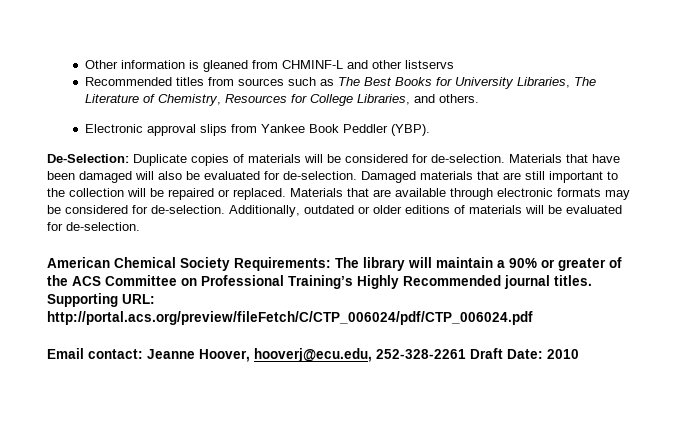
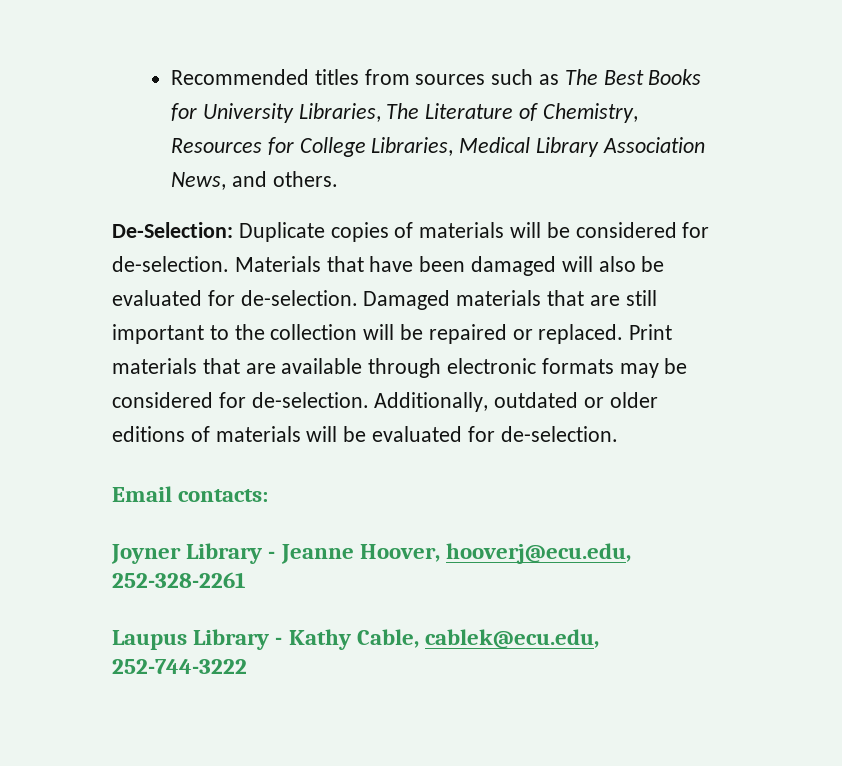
- Other information is gleaned from CHMINF-L and other listservs
- Recommended titles from sources such as The Best Books for University Libraries, The Literature of Chemistry, Resources for College Libraries, and others.
- Electronic approval slips from Yankee Book Peddler (YBP).
+ Recommended titles from sources such as The Best Books for University Libraries, The Literature of Chemistry, Resources for College Libraries, Medical Library Association News, and others.
- Materials that are available through electronic formats may be considered for de-selection.
+ Print materials that are available through electronic formats may be considered for de-selection.
- American Chemical Society Requirements: The library will maintain a 90% or greater of the ACS Committee on Professional Training’s Highly Recommended journal titles. Supporting URL: http://portal.acs.org/preview/fileFetch/C/CTP_006024/pdf/CTP_006024.pdf
- Email contact: Jeanne Hoover, hooverj@ecu.edu, 252-328-2261 Draft Date: 2010
+ Email contacts:
+ Joyner Library - Jeanne Hoover, hooverj@ecu.edu, 252-328-2261
+ Laupus Library - Kathy Cable, cablek@ecu.edu, 252-744-3222

